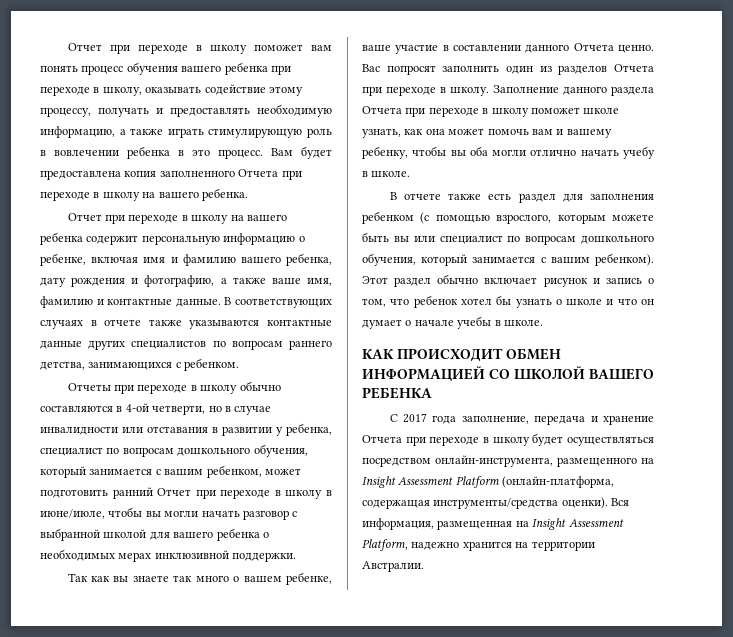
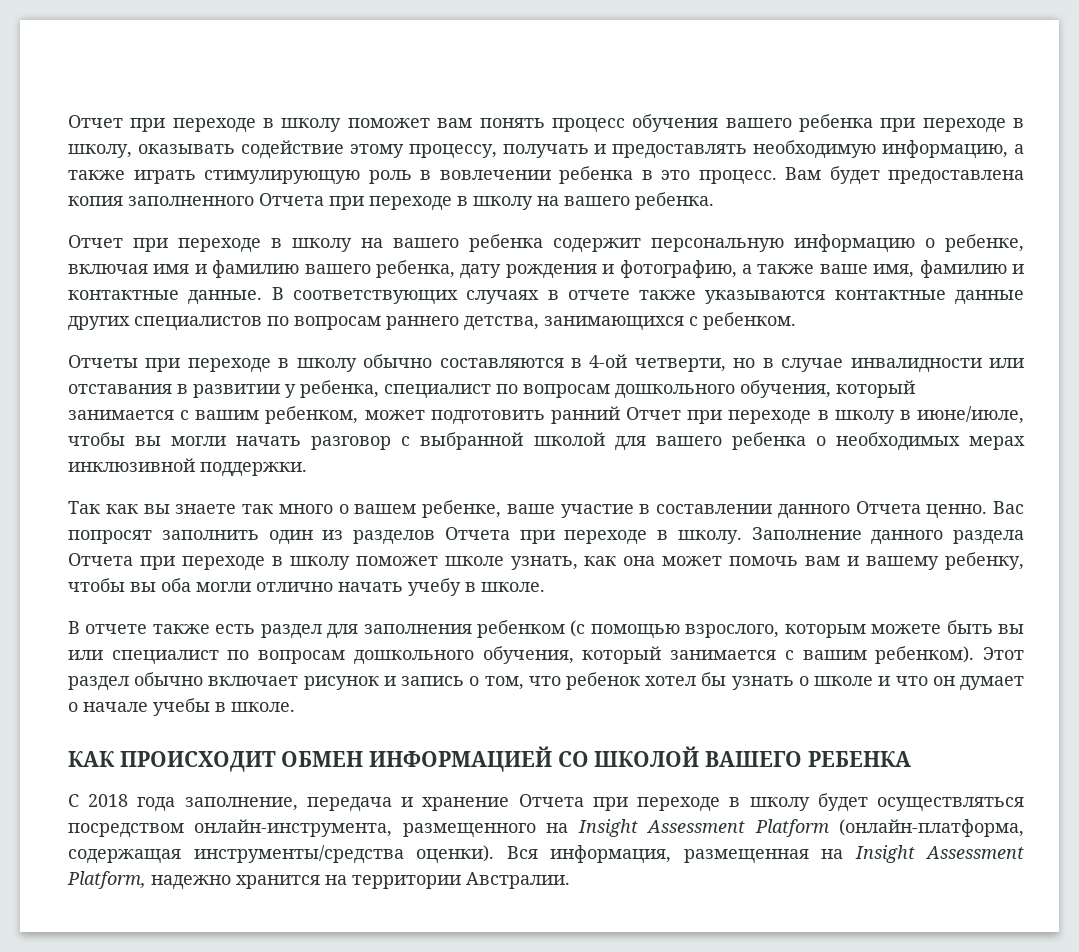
- С 2017 года заполнение, передача и хранение Отчета при переходе в школу будет осуществляться посредством онлайн-инструмента, размещенного на Insight Assessment Platform (онлайн-платформа, содержащая инструменты/средства оценки).
+ С 2018 года заполнение, передача и хранение Отчета при переходе в школу будет осуществляться посредством онлайн-инструмента, размещенного на Insight Assessment Platform (онлайн-платформа, содержащая инструменты/средства оценки).

